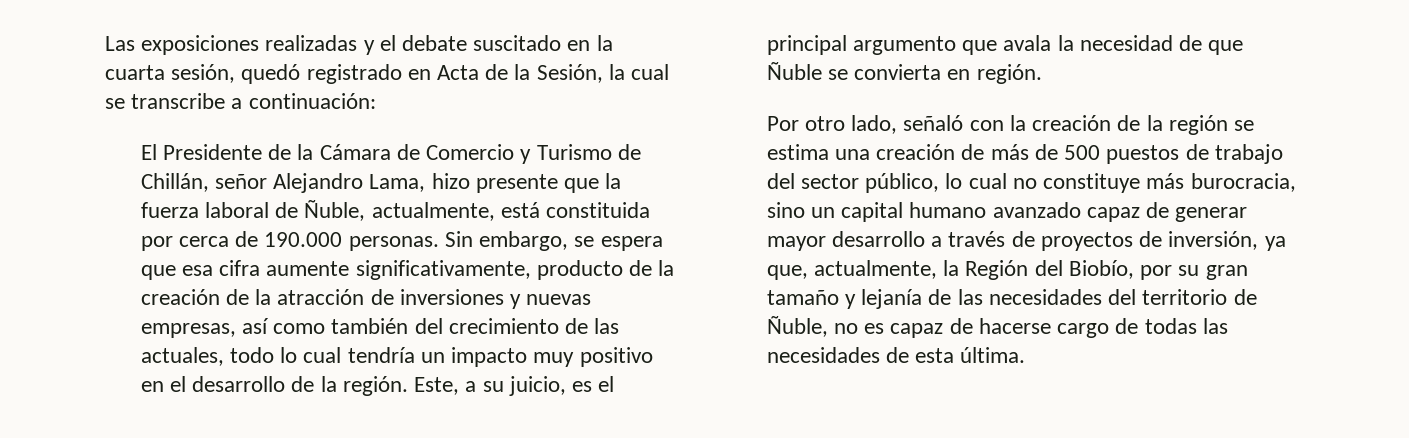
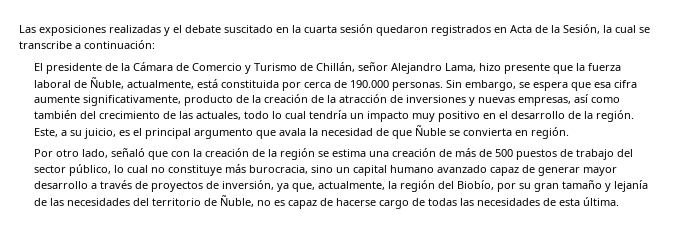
- Las exposiciones realizadas y el debate suscitado en la cuarta sesión, quedó registrado en Acta de la Sesión, la cual se transcribe a continuación:
+ Las exposiciones realizadas y el debate suscitado en la cuarta sesión quedaron registrados en Acta de la Sesión, la cual se transcribe a continuación:
- El Presidente de la Cámara de Comercio y Turismo de Chillán, señor Alejandro Lama, hizo presente que la fuerza laboral de Ñuble, actualmente, está constituida por cerca de 190.000 personas.
+ El presidente de la Cámara de Comercio y Turismo de Chillán, señor Alejandro Lama, hizo presente que la fuerza laboral de Ñuble, actualmente, está constituida por cerca de 190.000 personas.
- Por otro lado, señaló con la creación de la región se estima una creación de más de 500 puestos de trabajo del sector público, lo cual no constituye más burocracia, sino un capital humano avanzado capaz de generar mayor desarrollo a través de proyectos de inversión, ya que, actualmente, la Región del Biobío, por su gran tamaño y lejanía de las necesidades del territorio de Ñuble, no es capaz de hacerse cargo de todas las necesidades de esta última.
+ Por otro lado, señaló que con la creación de la región se estima una creación de más de 500 puestos de trabajo del sector público, lo cual no constituye más burocracia, sino un capital humano avanzado capaz de generar mayor desarrollo a través de proyectos de inversión, ya que, actualmente, la región del Biobío, por su gran tamaño y lejanía de las necesidades del territorio de Ñuble, no es capaz de hacerse cargo de todas las necesidades de esta última.

